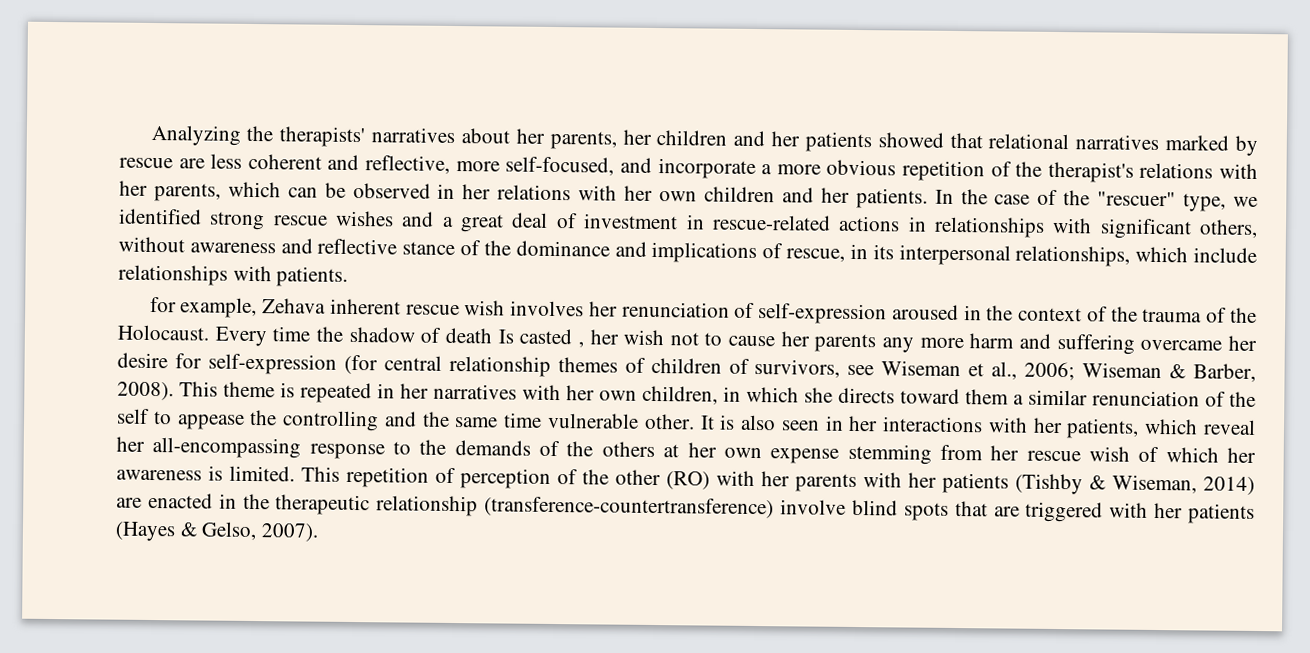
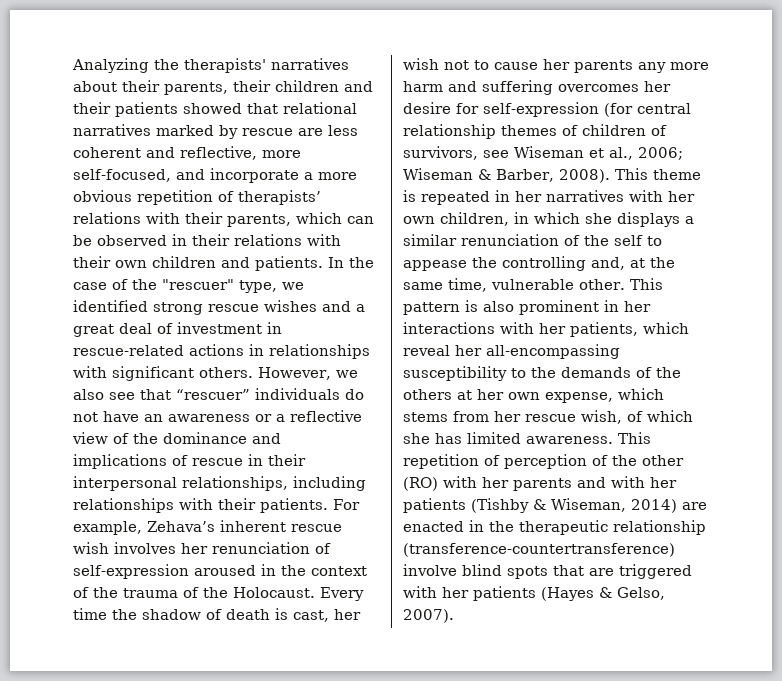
- Analyzing the therapists' narratives about her parents, her children and her patients showed that relational narratives marked by rescue are less coherent and reflective, more self-focused, and incorporate a more obvious repetition of the therapist's relations with her parents, which can be observed in her relations with her own children and her patients.
+ Analyzing the therapists' narratives about their parents, their children and their patients showed that relational narratives marked by rescue are less coherent and reflective, more self-focused, and incorporate a more obvious repetition of therapists’ relations with their parents, which can be observed in their relations with their own children and patients.
- In the case of the "rescuer" type, we identified strong rescue wishes and a great deal of investment in rescue-related actions in relationships with significant others, without awareness and reflective stance of the dominance and implications of rescue, in its interpersonal relationships, which include relationships with patients.
- for example, Zehava inherent rescue wish involves her renunciation of self-expression aroused in the context of the trauma of the Holocaust.
+ In the case of the "rescuer" type, we identified strong rescue wishes and a great deal of investment in rescue-related actions in relationships with significant others. However, we also see that “rescuer” individuals do not have an awareness or a reflective view of the dominance and implications of rescue in their interpersonal relationships, including relationships with their patients. For example, Zehava’s inherent rescue wish involves her renunciation of self-expression aroused in the context of the trauma of the Holocaust.
- Every time the shadow of death Is casted , her wish not to cause her parents any more harm and suffering overcame her desire for self-expression (for central relationship themes of children of survivors, see Wiseman et al., 2006; Wiseman & Barber, 2008).
+ Every time the shadow of death is cast, her wish not to cause her parents any more harm and suffering overcomes her desire for self-expression (for central relationship themes of children of survivors, see Wiseman et al., 2006; Wiseman & Barber, 2008).
- This theme is repeated in her narratives with her own children, in which she directs toward them a similar renunciation of the self to appease the controlling and the same time vulnerable other.
+ This theme is repeated in her narratives with her own children, in which she displays a similar renunciation of the self to appease the controlling and, at the same time, vulnerable other.
- It is also seen in her interactions with her patients, which reveal her all-encompassing response to the demands of the others at her own expense stemming from her rescue wish of which her awareness is limited.
+ This pattern is also prominent in her interactions with her patients, which reveal her all-encompassing susceptibility to the demands of the others at her own expense, which stems from her rescue wish, of which she has limited awareness.
- This repetition of perception of the other (RO) with her parents with her patients (Tishby & Wiseman, 2014) are enacted in the therapeutic relationship (transference-countertransference) involve blind spots that are triggered with her patients (Hayes & Gelso, 2007).
+ This repetition of perception of the other (RO) with her parents and with her patients (Tishby & Wiseman, 2014) are enacted in the therapeutic relationship (transference-countertransference) involve blind spots that are triggered with her patients (Hayes & Gelso, 2007).

